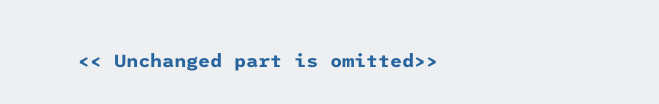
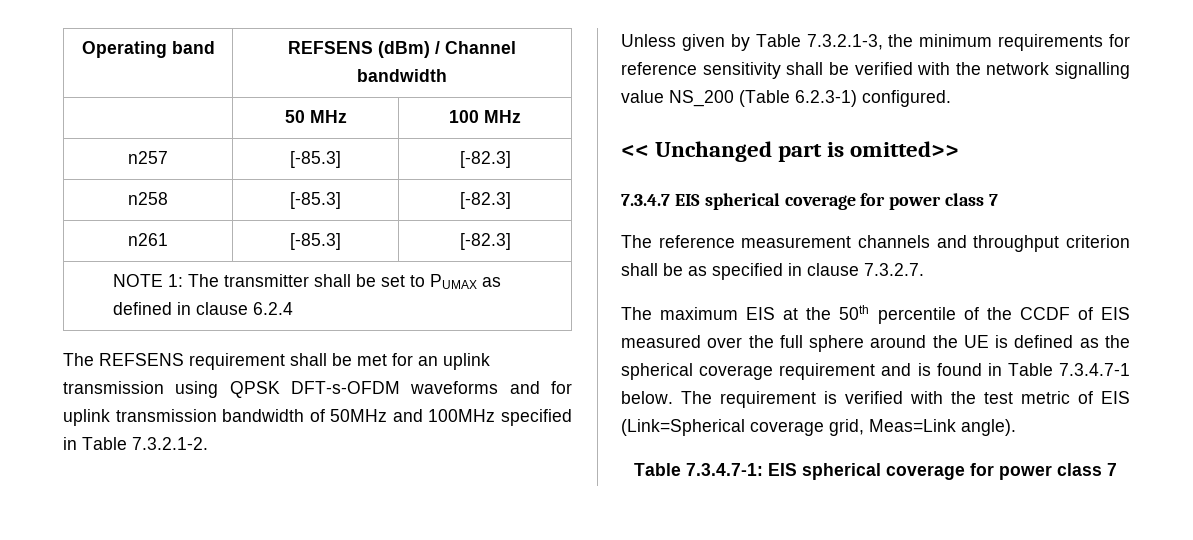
+ Operating band | REFSENS (dBm) / Channel bandwidth
+ | 50 MHz | 100 MHz
+ n257 | [-85.3] | [-82.3]
+ n258 | [-85.3] | [-82.3]
+ n261 | [-85.3] | [-82.3]
+ NOTE 1: The transmitter shall be set to PUMAX as defined in clause 6.2.4
+ The REFSENS requirement shall be met for an uplink transmission using QPSK DFT-s-OFDM waveforms and for uplink transmission bandwidth of 50MHz and 100MHz specified in Table 7.3.2.1-2.
+ Unless given by Table 7.3.2.1-3, the minimum requirements for reference sensitivity shall be verified with the network signalling value NS_200 (Table 6.2.3-1) configured.
+ 7.3.4.7 EIS spherical coverage for power class 7
+ The reference measurement channels and throughput criterion shall be as specified in clause 7.3.2.7.
+ The maximum EIS at the 50th percentile of the CCDF of EIS measured over the full sphere around the UE is defined as the spherical coverage requirement and is found in Table 7.3.4.7-1 below. The requirement is verified with the test metric of EIS (Link=Spherical coverage grid, Meas=Link angle).
+ Table 7.3.4.7-1: EIS spherical coverage for power class 7

